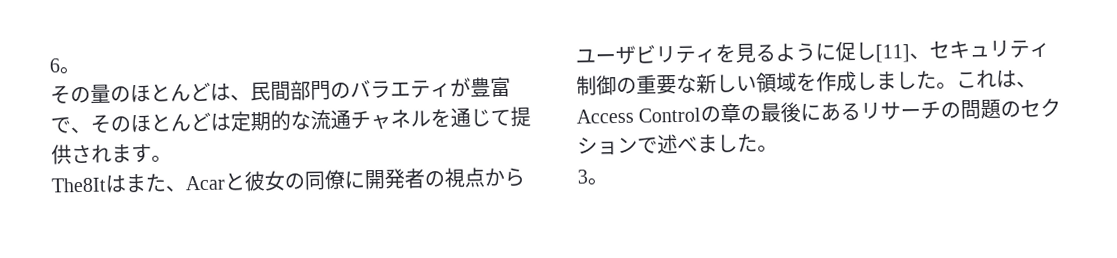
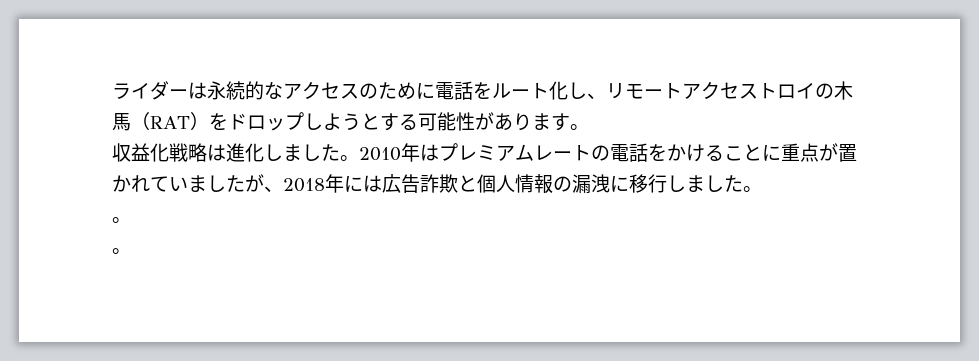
- 6。
- その量のほとんどは、民間部門のバラエティが豊富で、そのほとんどは定期的な流通チャネルを通じて提供されます。
- The8Itはまた、Acarと彼女の同僚に開発者の視点からユーザビリティを見るように促し[11]、セキュリティ制御の重要な新しい領域を作成しました。これは、Access Controlの章の最後にあるリサーチの問題のセクションで述べました。
- 3。
+ ライダーは永続的なアクセスのために電話をルート化し、リモートアクセストロイの木馬（RAT）をドロップしようとする可能性があります。
+ 収益化戦略は進化しました。2010年はプレミアムレートの電話をかけることに重点が置かれていましたが、2018年には広告詐欺と個人情報の漏洩に移行しました。
+ 。
+ 。

